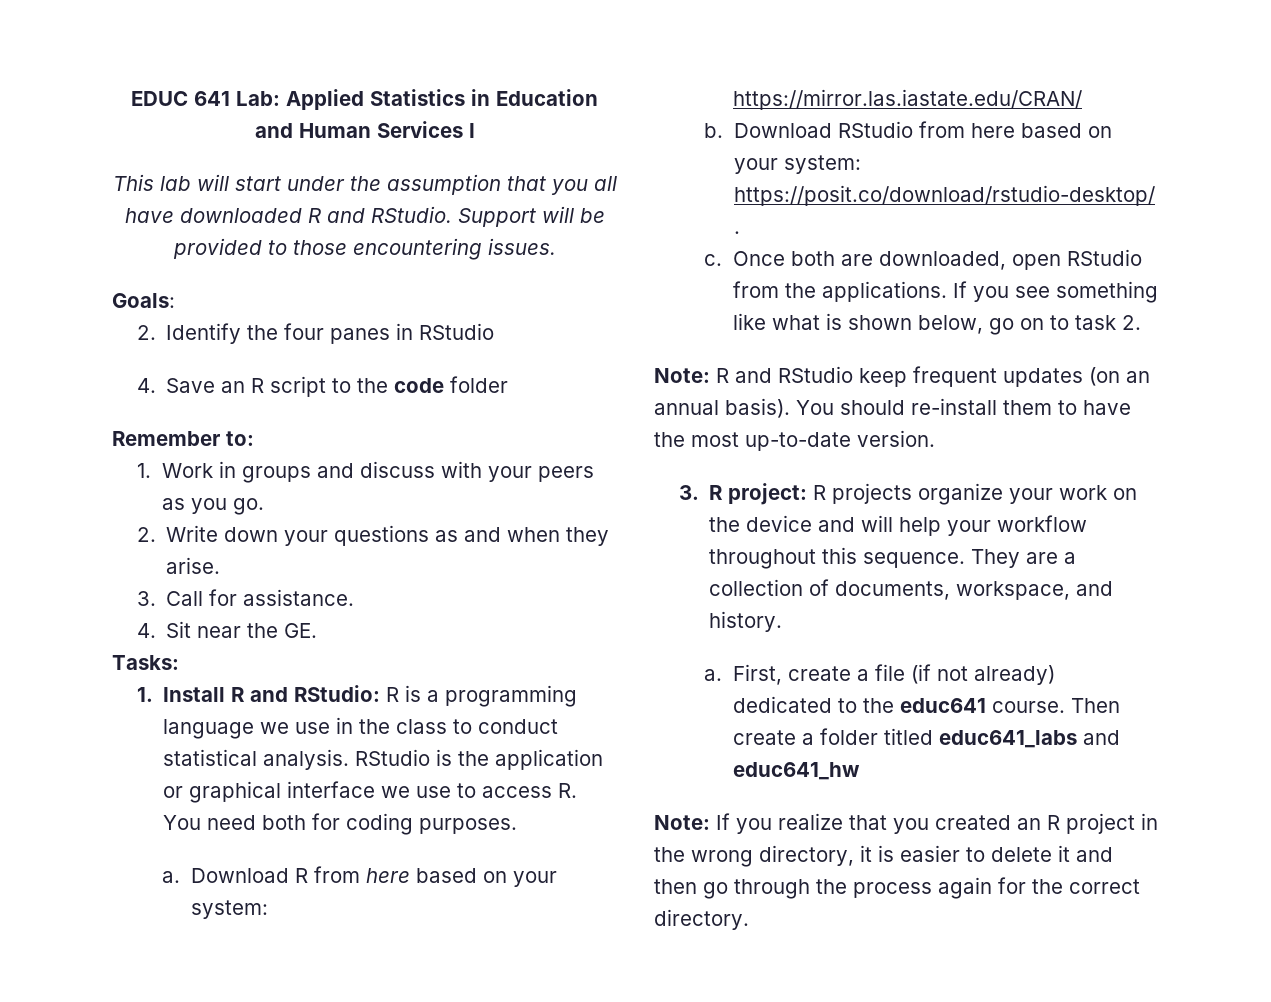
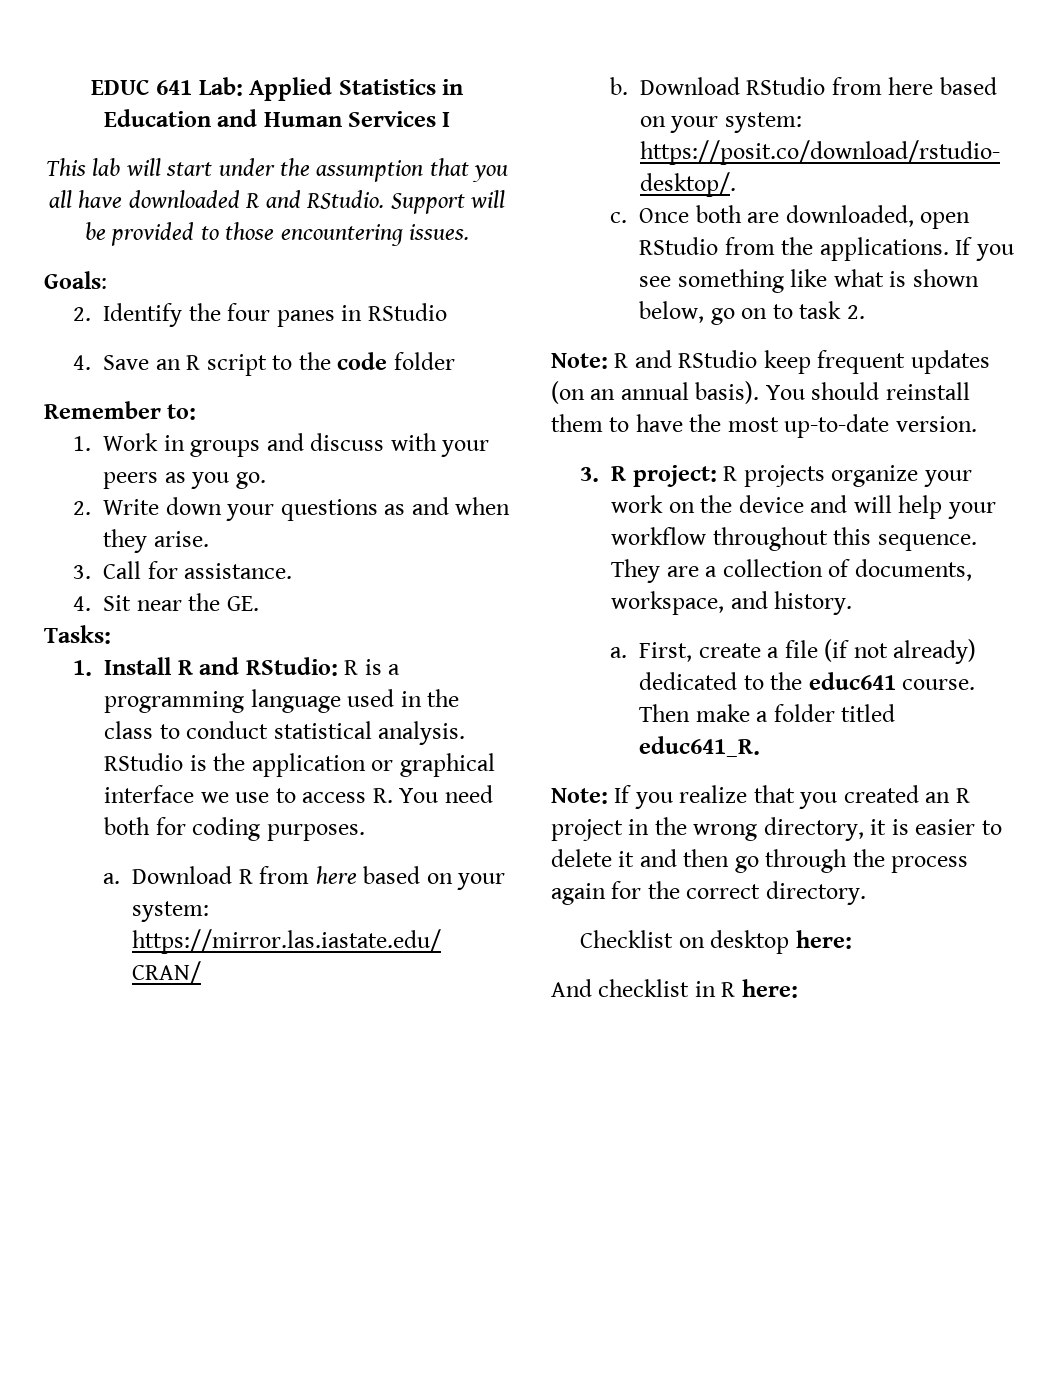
- 1. Install R and RStudio: R is a programming language we use in the class to conduct statistical analysis.
+ 1. Install R and RStudio: R is a programming language used in the class to conduct statistical analysis.
- You should re-install them to have the most up-to-date version.
+ You should reinstall them to have the most up-to-date version.
- Then create a folder titled educ641_labs and educ641_hw
+ Then make a folder titled educ641_R.
+ Checklist on desktop here:
+ And checklist in R here:

